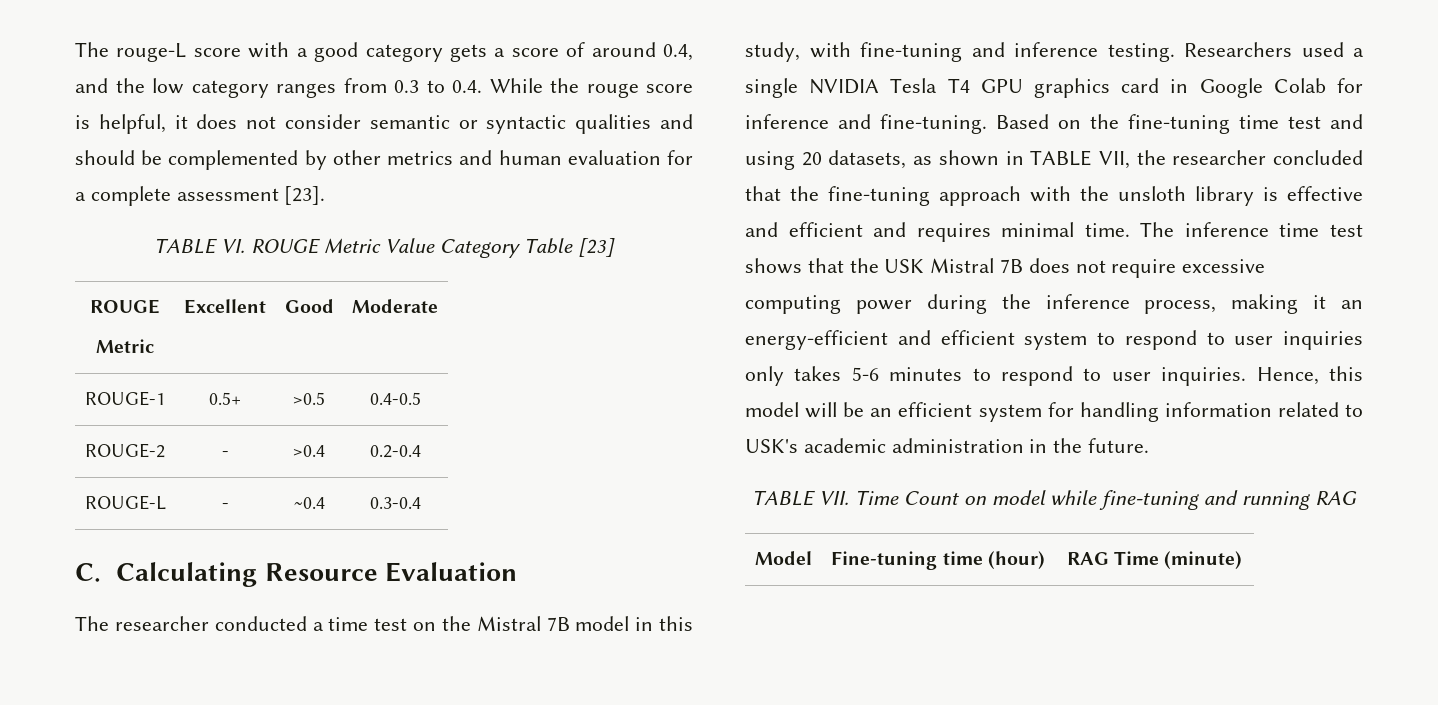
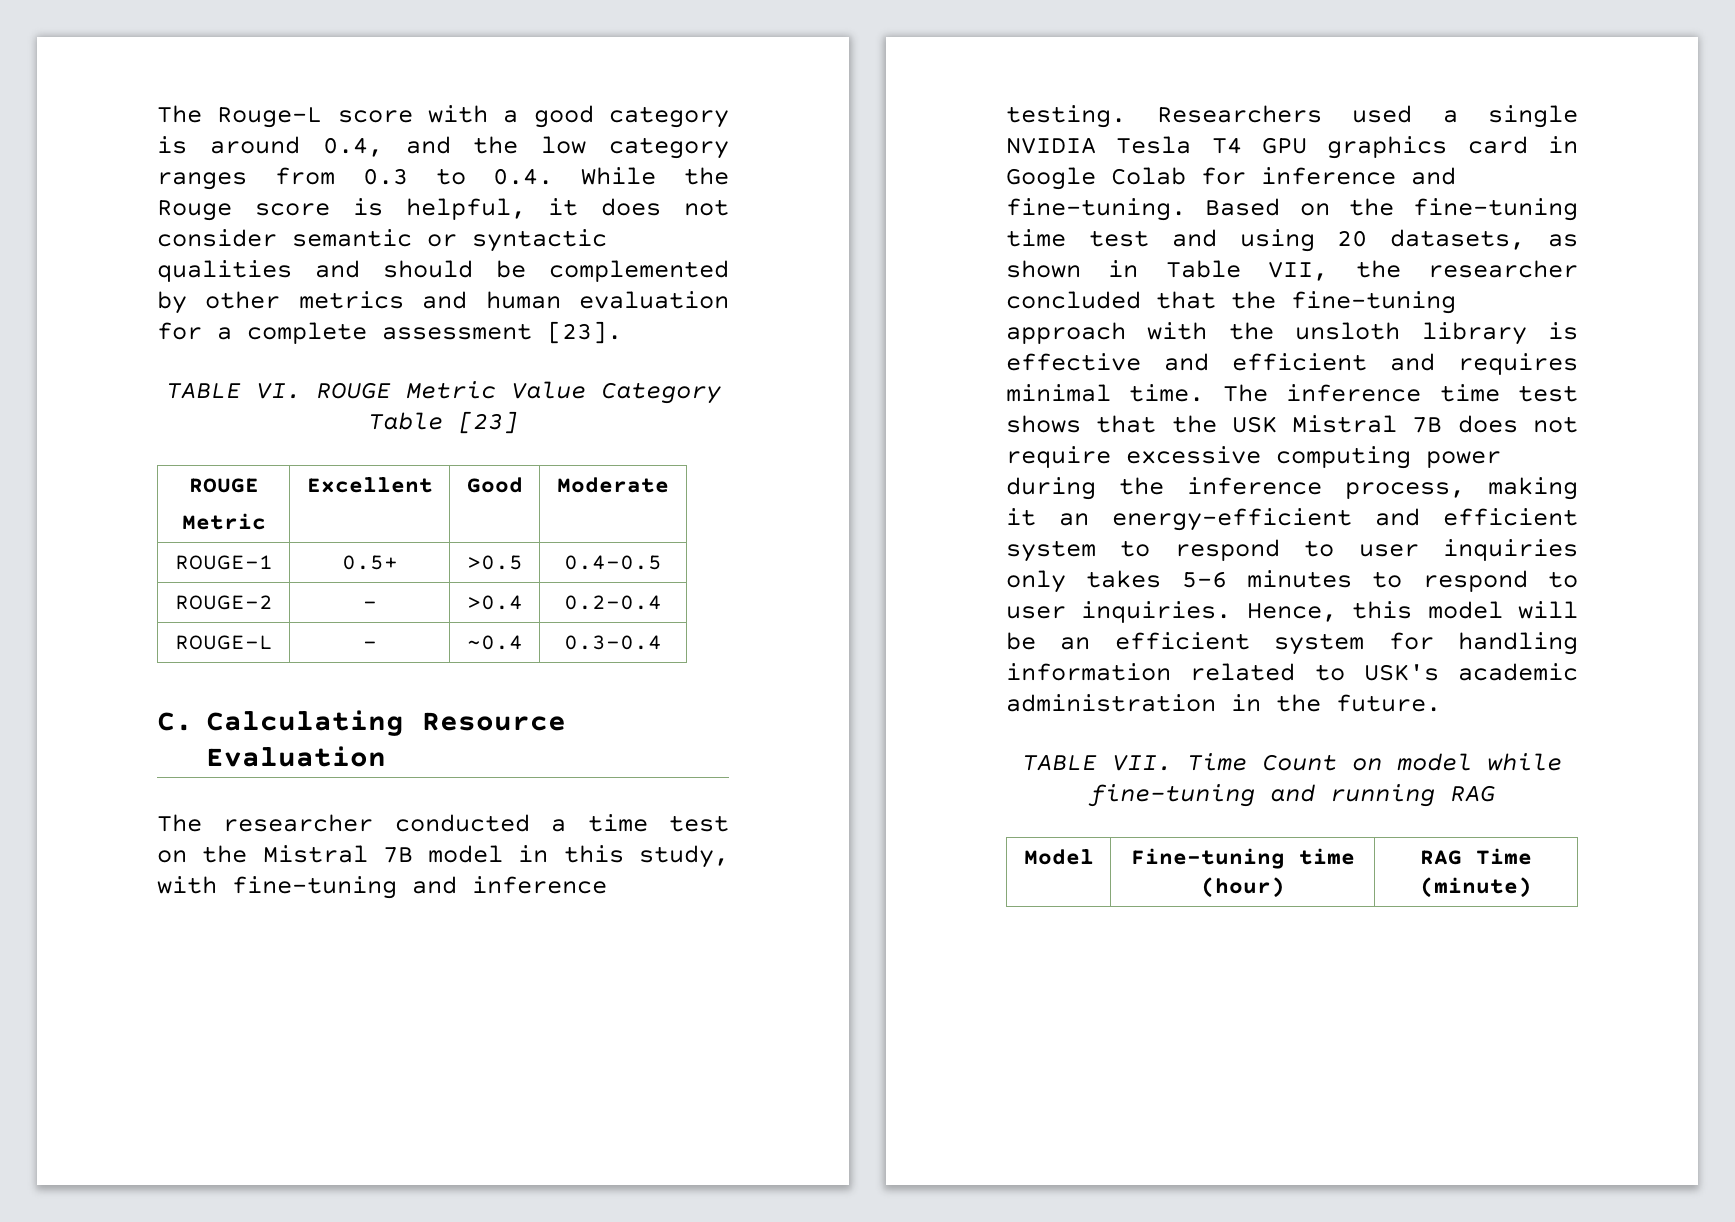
- The rouge-L score with a good category gets a score of around 0.4, and the low category ranges from 0.3 to 0.4. While the rouge score is helpful, it does not consider semantic or syntactic qualities and should be complemented by other metrics and human evaluation for a complete assessment [23].
+ The Rouge-L score with a good category is around 0.4, and the low category ranges from 0.3 to 0.4. While the Rouge score is helpful, it does not consider semantic or syntactic qualities and should be complemented by other metrics and human evaluation for a complete assessment [23].
- Based on the fine-tuning time test and using 20 datasets, as shown in TABLE VII, the researcher concluded that the fine-tuning approach with the unsloth library is effective and efficient and requires minimal time.
+ Based on the fine-tuning time test and using 20 datasets, as shown in Table VII, the researcher concluded that the fine-tuning approach with the unsloth library is effective and efficient and requires minimal time.

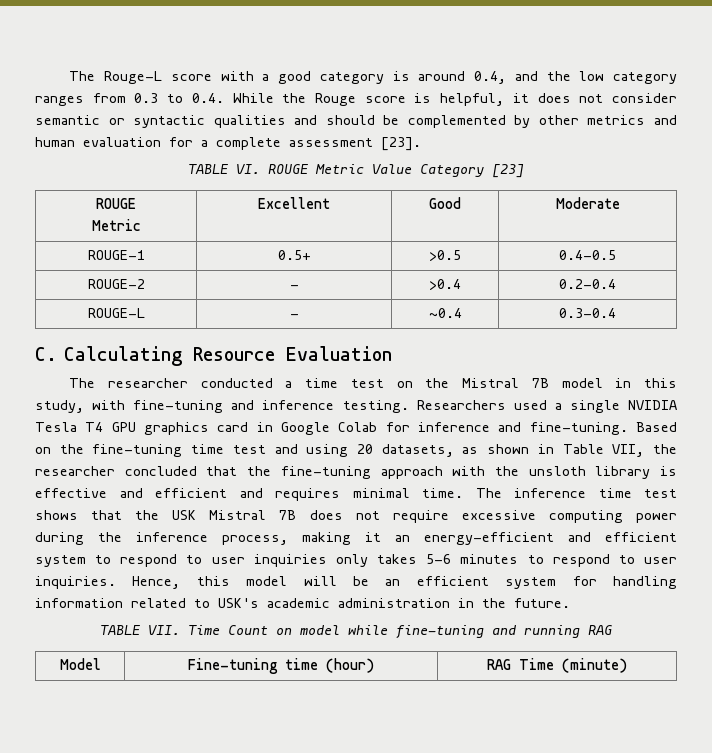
- TABLE VI. ROUGE Metric Value Category Table [23]
+ TABLE VI. ROUGE Metric Value Category [23]

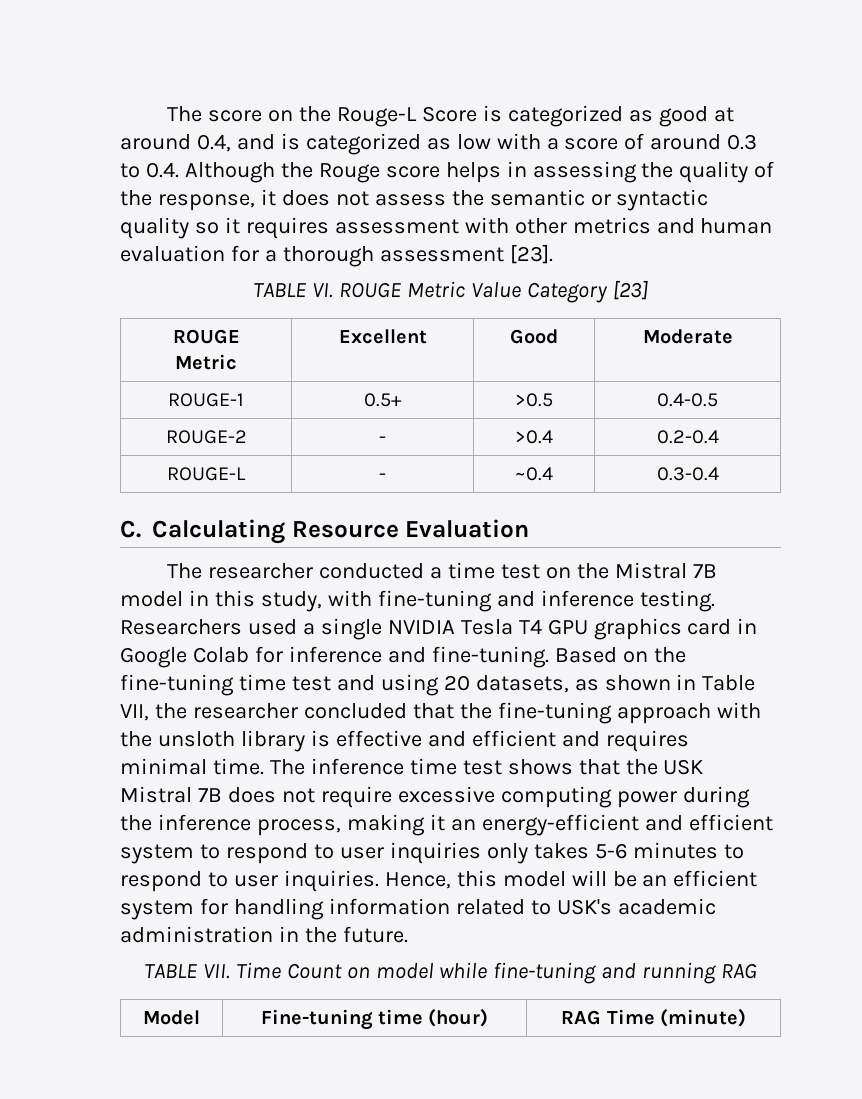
- The Rouge-L score with a good category is around 0.4, and the low category ranges from 0.3 to 0.4. While the Rouge score is helpful, it does not consider semantic or syntactic qualities and should be complemented by other metrics and human evaluation for a complete assessment [23].
+ The score on the Rouge-L Score is categorized as good at around 0.4, and is categorized as low with a score of around 0.3 to 0.4. Although the Rouge score helps in assessing the quality of the response, it does not assess the semantic or syntactic quality so it requires assessment with other metrics and human evaluation for a thorough assessment [23].

